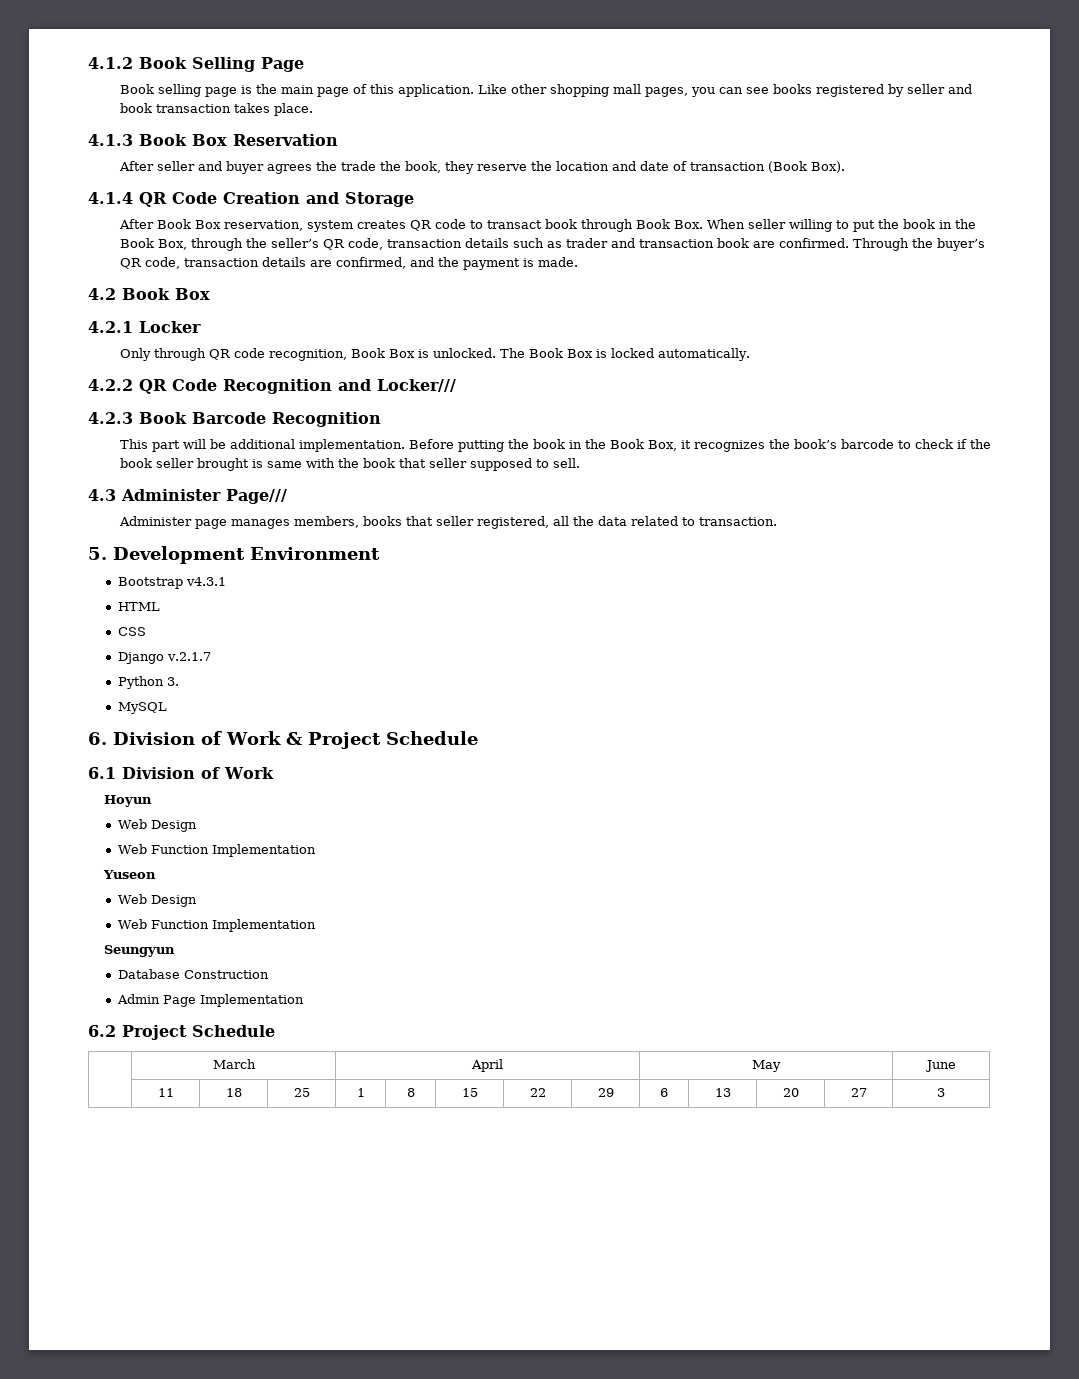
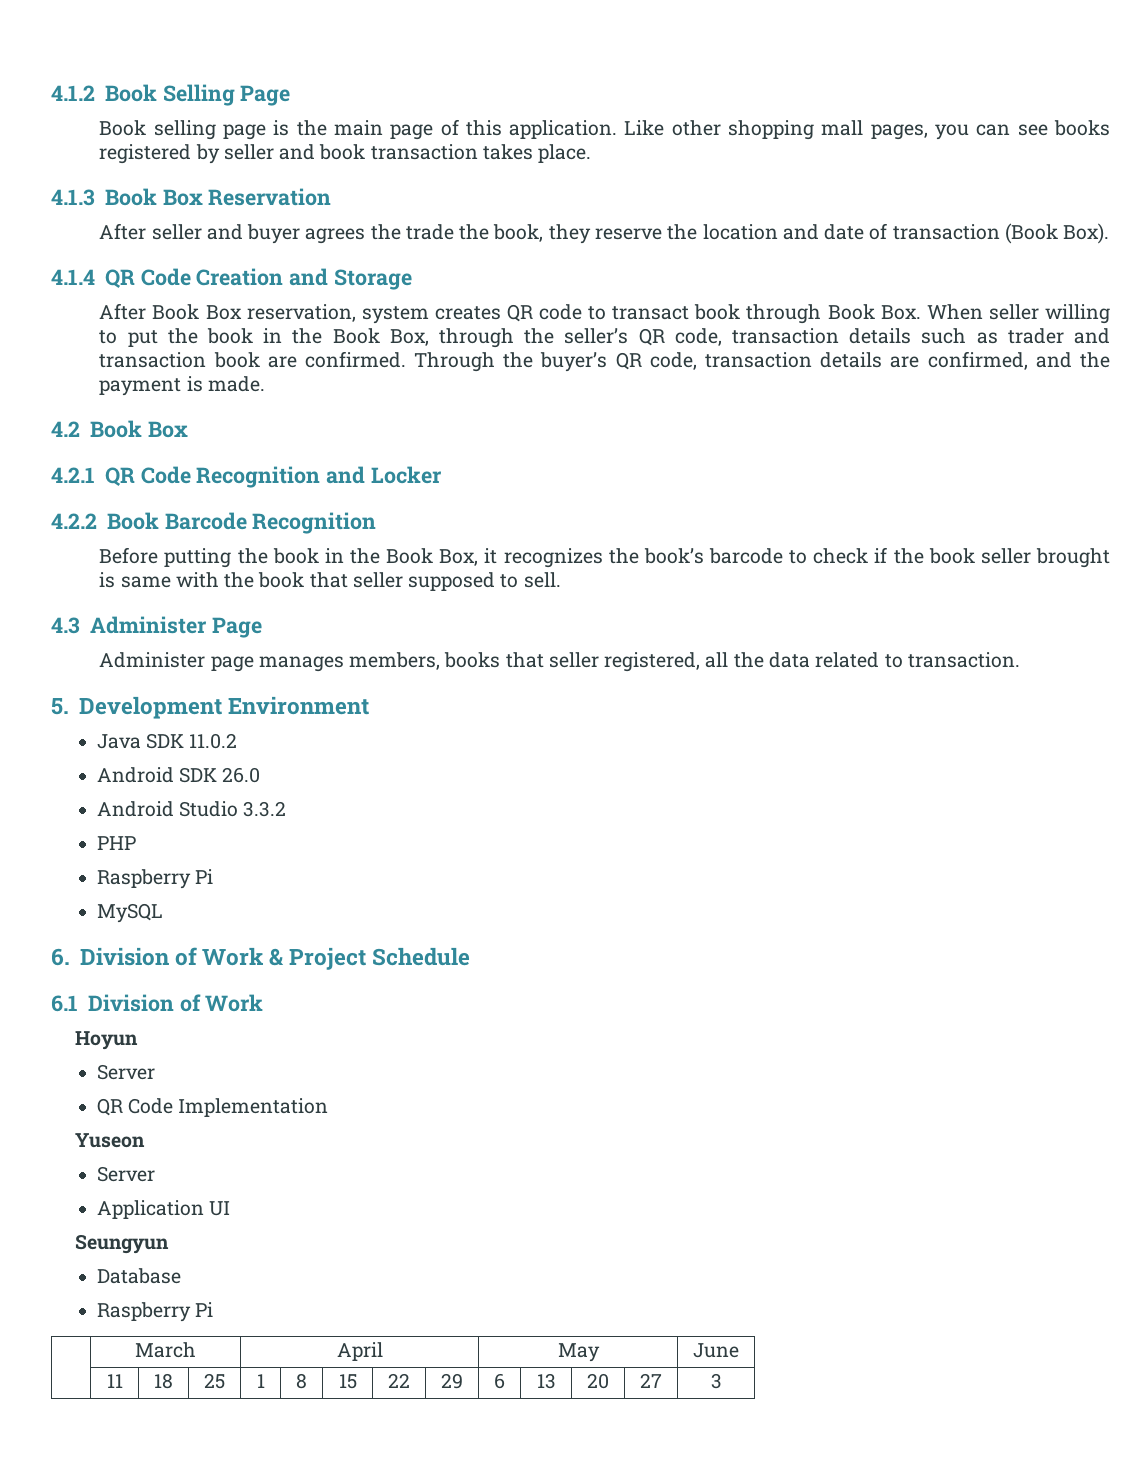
- 4.2.1 Locker
- Only through QR code recognition, Book Box is unlocked. The Book Box is locked automatically.
- 4.2.2 QR Code Recognition and Locker///
- 4.2.3 Book Barcode Recognition
+ 4.2.1 QR Code Recognition and Locker
+ 4.2.2 Book Barcode Recognition
- This part will be additional implementation.
- 4.3 Administer Page///
+ 4.3 Administer Page
- Bootstrap v4.3.1
- HTML
- CSS
- Django v.2.1.7
- Python 3.
+ Java SDK 11.0.2
+ Android SDK 26.0
+ Android Studio 3.3.2
+ PHP
+ Raspberry Pi
  Hoyun
- Web Design
- Web Function Implementation
+ Server
+ QR Code Implementation
  Yuseon
- Web Design
- Web Function Implementation
+ Server
+ Application UI
  Seungyun
- Database Construction
- Admin Page Implementation
- 6.2 Project Schedule
+ Database
+ Raspberry Pi

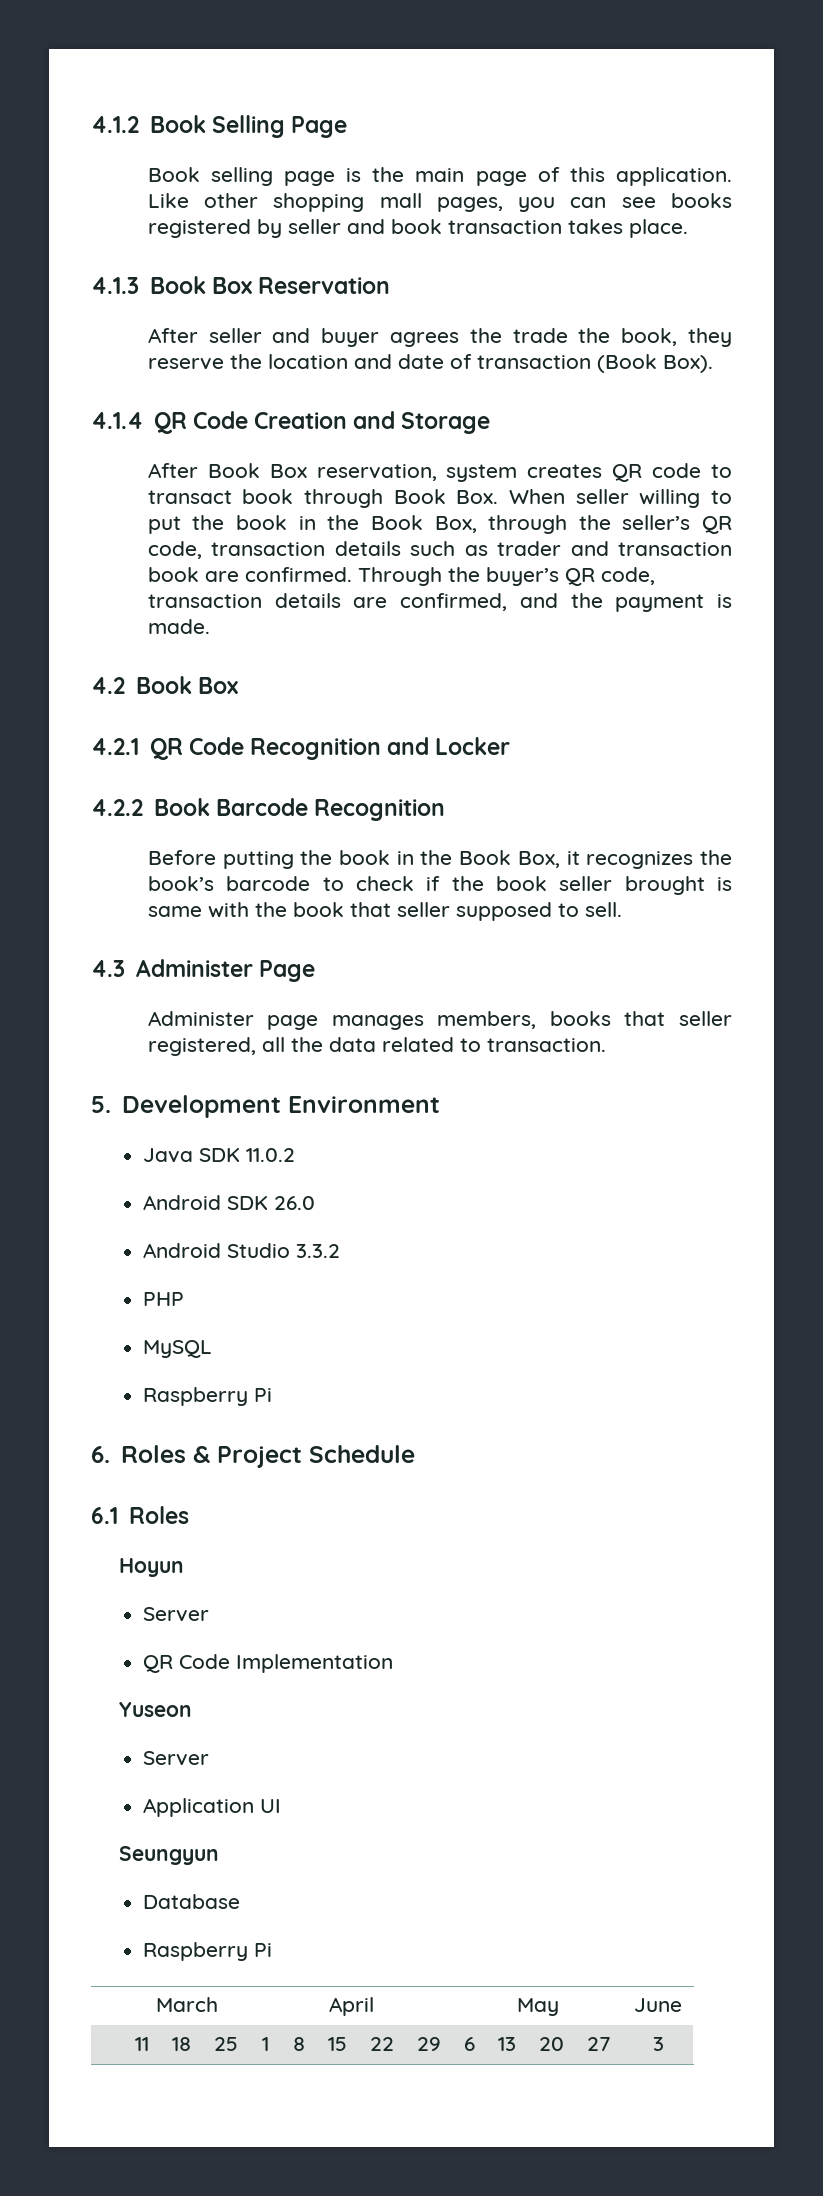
  PHP
+ MySQL
  Raspberry Pi
- MySQL
- 6. Division of Work & Project Schedule
+ 6. Roles & Project Schedule
- 6.1 Division of Work
+ 6.1 Roles

